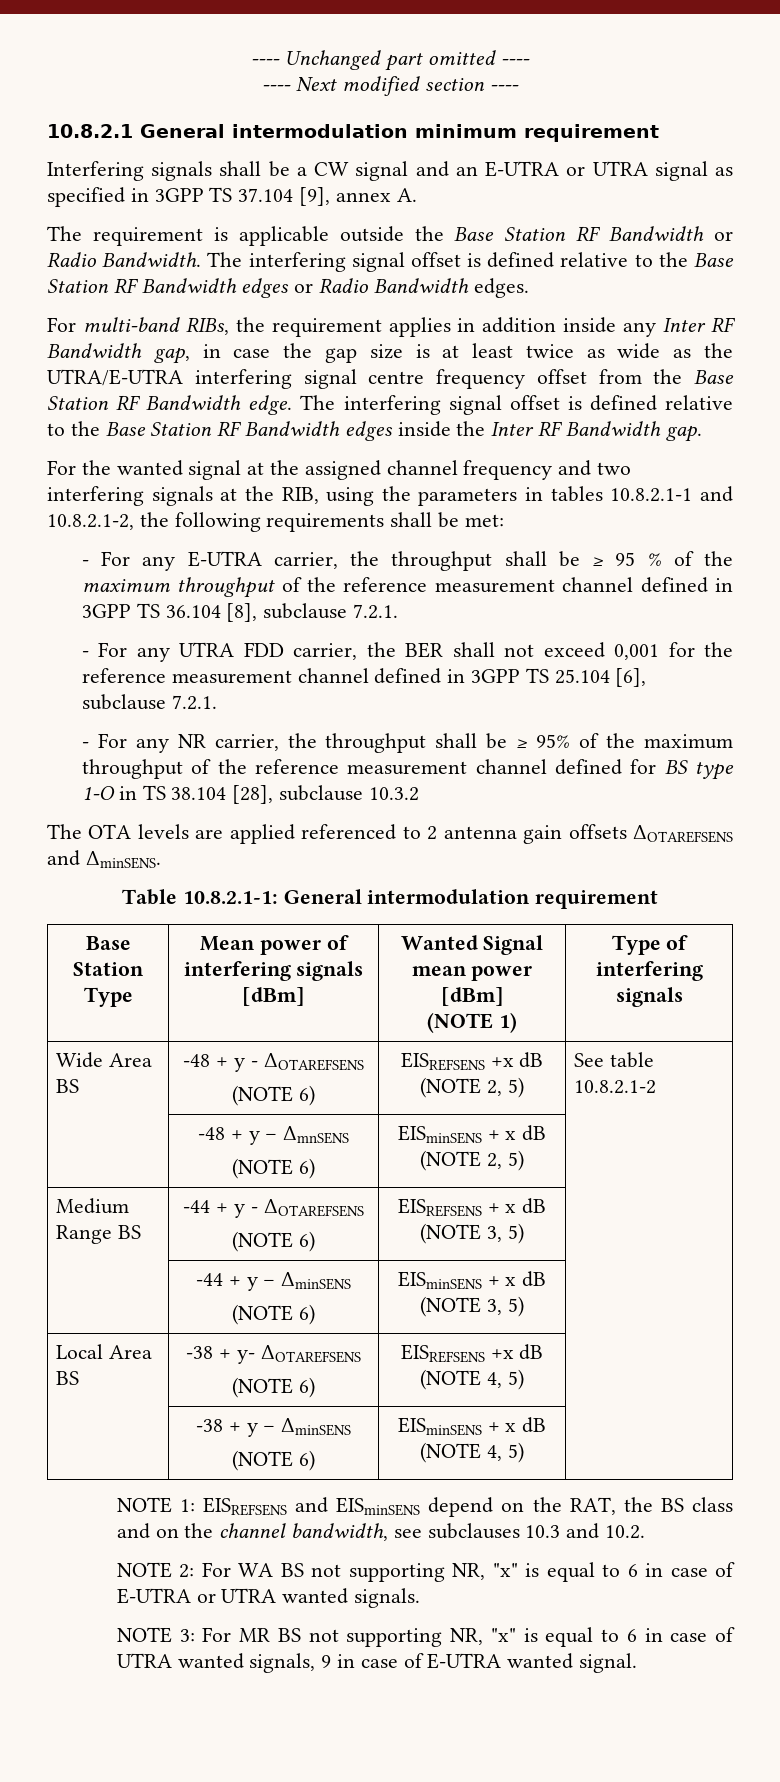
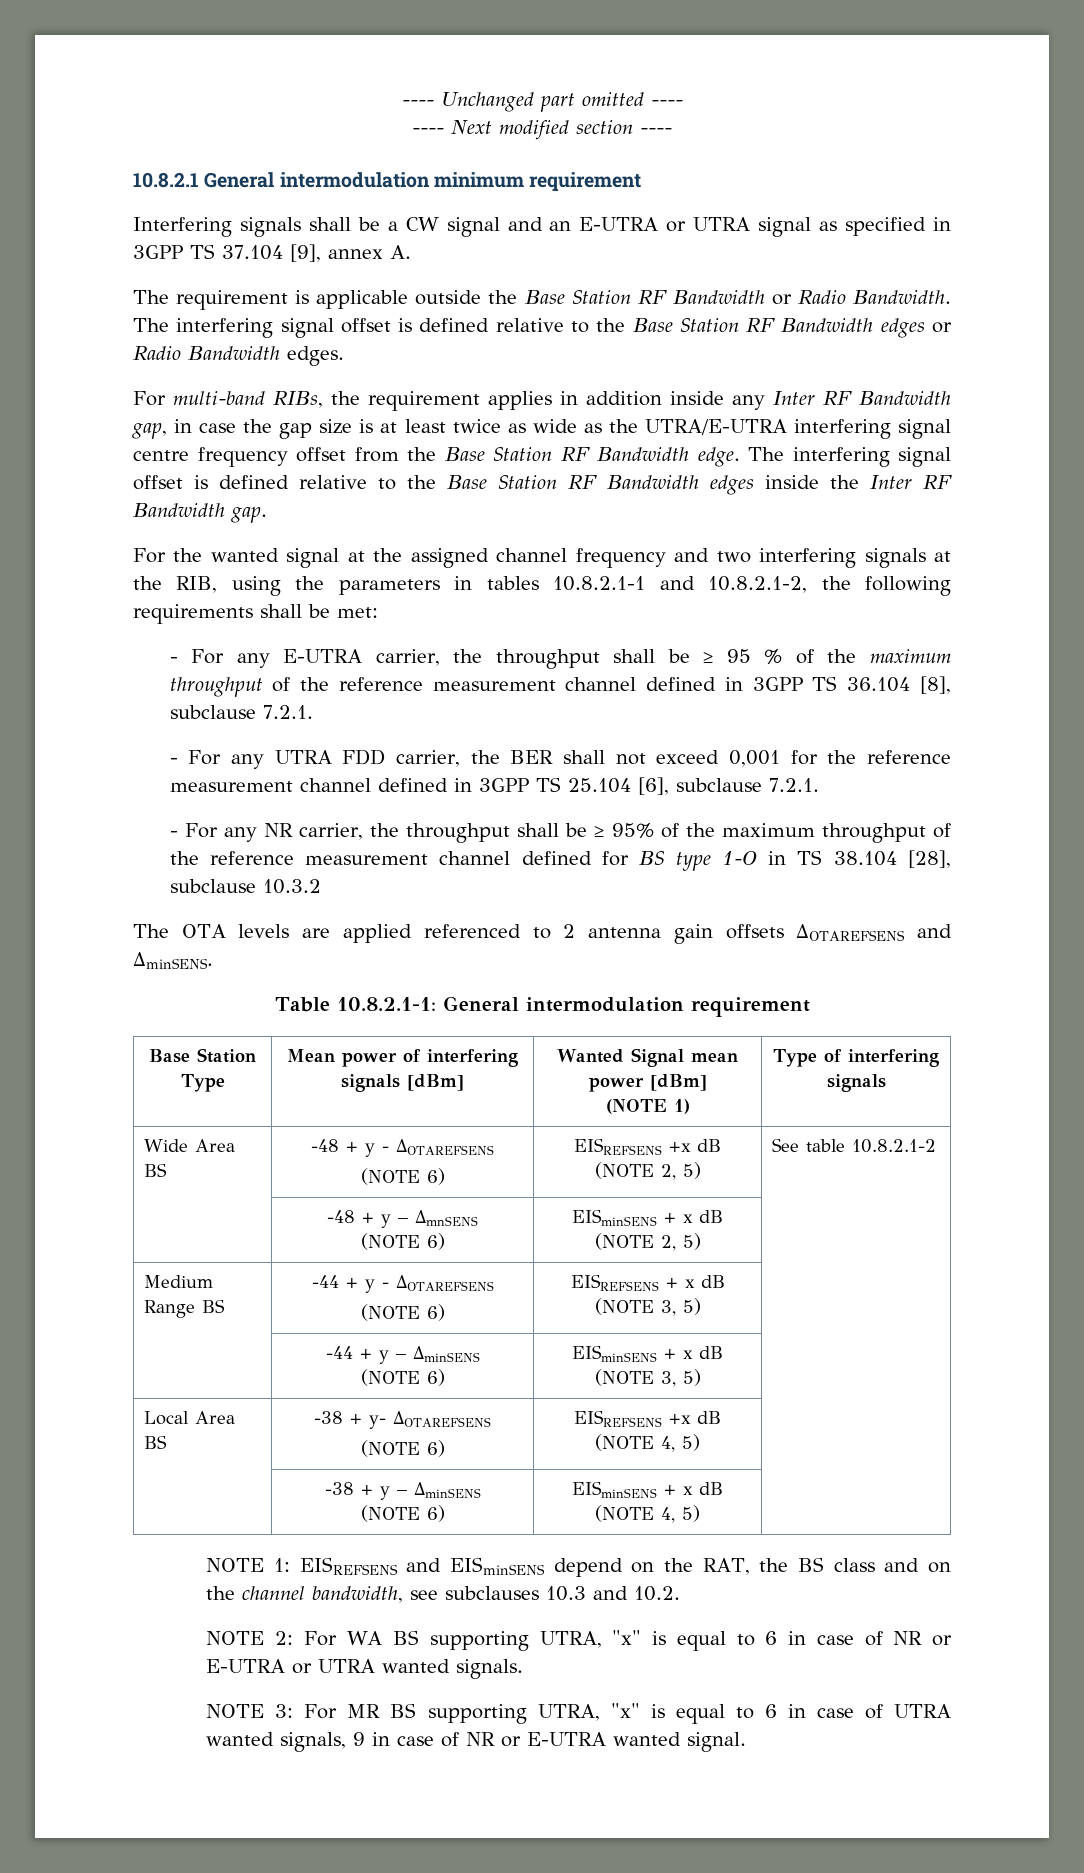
- NOTE 2: For WA BS not supporting NR, "x" is equal to 6 in case of E-UTRA or UTRA wanted signals.
+ NOTE 2: For WA BS supporting UTRA, "x" is equal to 6 in case of NR or E-UTRA or UTRA wanted signals.
- NOTE 3: For MR BS not supporting NR, "x" is equal to 6 in case of UTRA wanted signals, 9 in case of E-UTRA wanted signal.
+ NOTE 3: For MR BS supporting UTRA, "x" is equal to 6 in case of UTRA wanted signals, 9 in case of NR or E-UTRA wanted signal.

